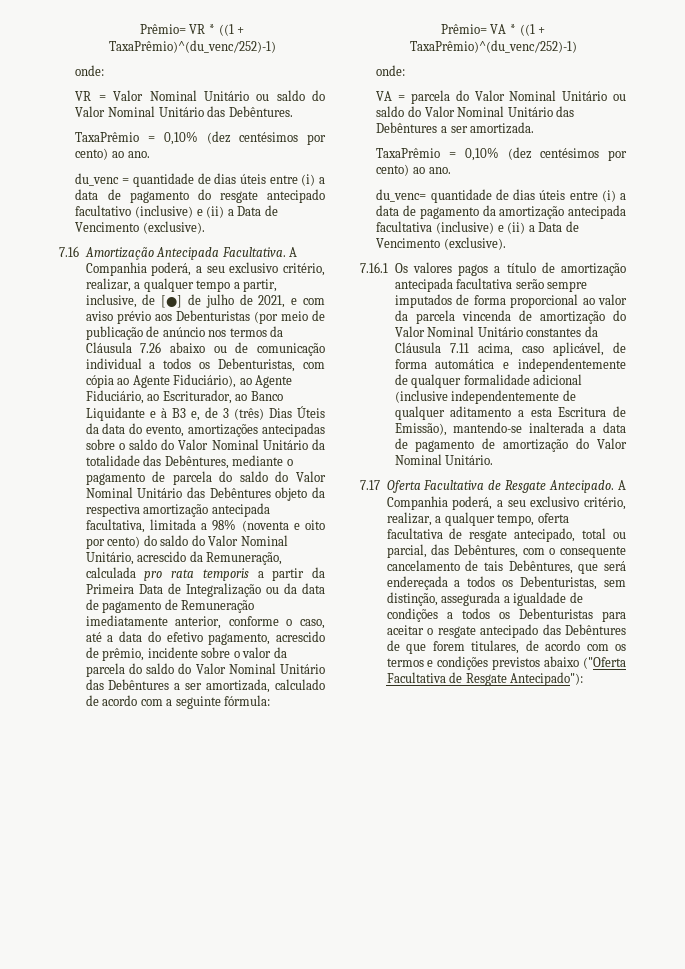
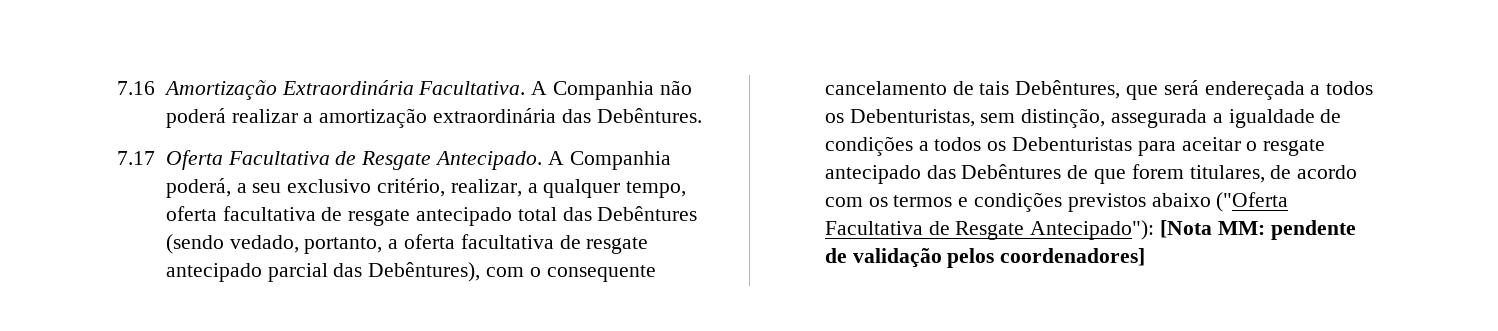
- Prêmio= VR * ((1 + TaxaPrêmio)^(du_venc/252)-1)
- onde:
- VR = Valor Nominal Unitário ou saldo do Valor Nominal Unitário das Debêntures.
- TaxaPrêmio = 0,10% (dez centésimos por cento) ao ano.
- du_venc = quantidade de dias úteis entre (i) a data de pagamento do resgate antecipado facultativo (inclusive) e (ii) a Data de Vencimento (exclusive).
- 7.16 Amortização Antecipada Facultativa.
+ 7.16 Amortização Extraordinária Facultativa.
- A Companhia poderá, a seu exclusivo critério, realizar, a qualquer tempo a partir, inclusive, de [●] de julho de 2021, e com aviso prévio aos Debenturistas (por meio de publicação de anúncio nos termos da Cláusula 7.26 abaixo ou de comunicação individual a todos os Debenturistas, com cópia ao Agente Fiduciário), ao Agente Fiduciário, ao Escriturador, ao Banco Liquidante e à B3 e, de 3 (três) Dias Úteis da data do evento, amortizações antecipadas sobre o saldo do Valor Nominal Unitário da totalidade das Debêntures, mediante o pagamento de parcela do saldo do Valor Nominal Unitário das Debêntures objeto da respectiva amortização antecipada facultativa, limitada a 98% (noventa e oito por cento) do saldo do Valor Nominal Unitário, acrescido da Remuneração, calculada pro rata temporis a partir da Primeira Data de Integralização ou da data de pagamento de Remuneração imediatamente anterior, conforme o caso, até a data do efetivo pagamento, acrescido de prêmio, incidente sobre o valor da parcela do saldo do Valor Nominal Unitário das Debêntures a ser amortizada, calculado de acordo com a seguinte fórmula:
- Prêmio= VA * ((1 + TaxaPrêmio)^(du_venc/252)-1)
- onde:
- VA = parcela do Valor Nominal Unitário ou saldo do Valor Nominal Unitário das Debêntures a ser amortizada.
- TaxaPrêmio = 0,10% (dez centésimos por cento) ao ano.
- du_venc= quantidade de dias úteis entre (i) a data de pagamento da amortização antecipada facultativa (inclusive) e (ii) a Data de Vencimento (exclusive).
- 7.16.1 Os valores pagos a título de amortização antecipada facultativa serão sempre imputados de forma proporcional ao valor da parcela vincenda de amortização do Valor Nominal Unitário constantes da Cláusula 7.11 acima, caso aplicável, de forma automática e independentemente de qualquer formalidade adicional (inclusive independentemente de qualquer aditamento a esta Escritura de Emissão), mantendo-se inalterada a data de pagamento de amortização do Valor Nominal Unitário.
+ A Companhia não poderá realizar a amortização extraordinária das Debêntures.
- A Companhia poderá, a seu exclusivo critério, realizar, a qualquer tempo, oferta facultativa de resgate antecipado, total ou parcial, das Debêntures, com o consequente cancelamento de tais Debêntures, que será endereçada a todos os Debenturistas, sem distinção, assegurada a igualdade de condições a todos os Debenturistas para aceitar o resgate antecipado das Debêntures de que forem titulares, de acordo com os termos e condições previstos abaixo ("Oferta Facultativa de Resgate Antecipado"):
+ A Companhia poderá, a seu exclusivo critério, realizar, a qualquer tempo, oferta facultativa de resgate antecipado total das Debêntures (sendo vedado, portanto, a oferta facultativa de resgate antecipado parcial das Debêntures), com o consequente cancelamento de tais Debêntures, que será endereçada a todos os Debenturistas, sem distinção, assegurada a igualdade de condições a todos os Debenturistas para aceitar o resgate antecipado das Debêntures de que forem titulares, de acordo com os termos e condições previstos abaixo ("Oferta Facultativa de Resgate Antecipado"):
+ [Nota MM: pendente de validação pelos coordenadores]

